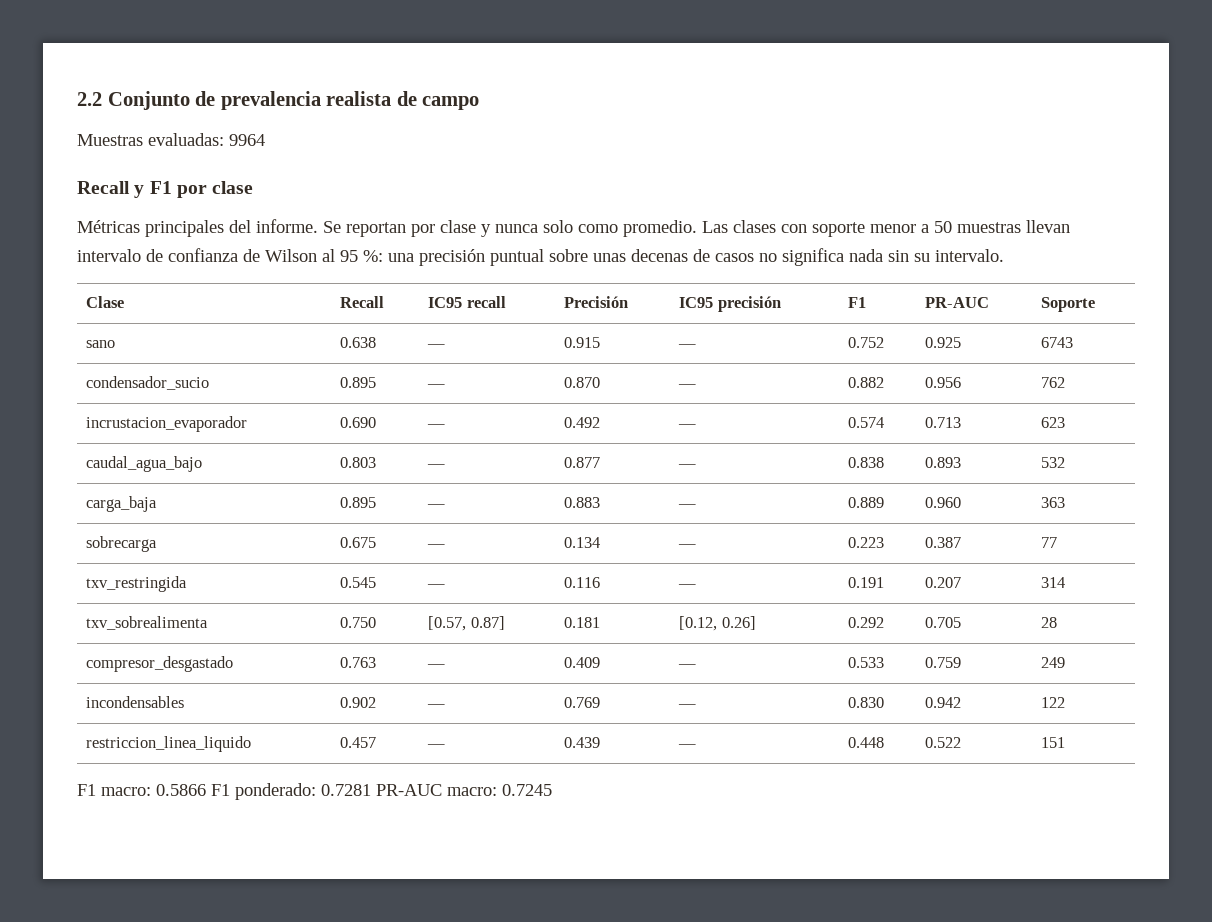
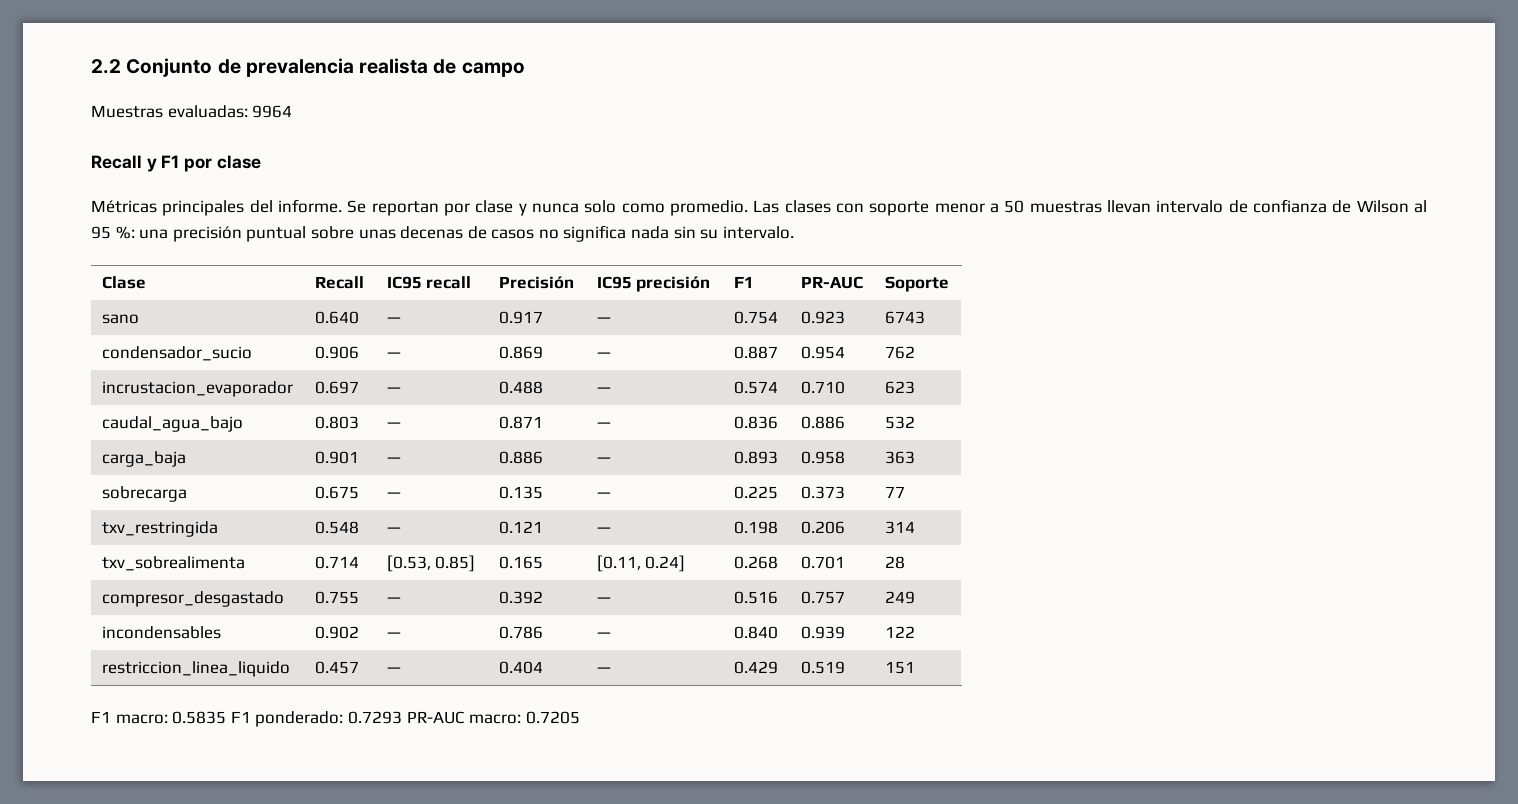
- sano | 0.638 | — | 0.915 | — | 0.752 | 0.925 | 6743
+ sano | 0.640 | — | 0.917 | — | 0.754 | 0.923 | 6743
- condensador_sucio | 0.895 | — | 0.870 | — | 0.882 | 0.956 | 762
+ condensador_sucio | 0.906 | — | 0.869 | — | 0.887 | 0.954 | 762
- incrustacion_evaporador | 0.690 | — | 0.492 | — | 0.574 | 0.713 | 623
+ incrustacion_evaporador | 0.697 | — | 0.488 | — | 0.574 | 0.710 | 623
- caudal_agua_bajo | 0.803 | — | 0.877 | — | 0.838 | 0.893 | 532
+ caudal_agua_bajo | 0.803 | — | 0.871 | — | 0.836 | 0.886 | 532
- carga_baja | 0.895 | — | 0.883 | — | 0.889 | 0.960 | 363
+ carga_baja | 0.901 | — | 0.886 | — | 0.893 | 0.958 | 363
- sobrecarga | 0.675 | — | 0.134 | — | 0.223 | 0.387 | 77
+ sobrecarga | 0.675 | — | 0.135 | — | 0.225 | 0.373 | 77
- txv_restringida | 0.545 | — | 0.116 | — | 0.191 | 0.207 | 314
+ txv_restringida | 0.548 | — | 0.121 | — | 0.198 | 0.206 | 314
- txv_sobrealimenta | 0.750 | [0.57, 0.87] | 0.181 | [0.12, 0.26] | 0.292 | 0.705 | 28
+ txv_sobrealimenta | 0.714 | [0.53, 0.85] | 0.165 | [0.11, 0.24] | 0.268 | 0.701 | 28
- compresor_desgastado | 0.763 | — | 0.409 | — | 0.533 | 0.759 | 249
+ compresor_desgastado | 0.755 | — | 0.392 | — | 0.516 | 0.757 | 249
- incondensables | 0.902 | — | 0.769 | — | 0.830 | 0.942 | 122
+ incondensables | 0.902 | — | 0.786 | — | 0.840 | 0.939 | 122
- restriccion_linea_liquido | 0.457 | — | 0.439 | — | 0.448 | 0.522 | 151
+ restriccion_linea_liquido | 0.457 | — | 0.404 | — | 0.429 | 0.519 | 151
- F1 macro: 0.5866 F1 ponderado: 0.7281 PR-AUC macro: 0.7245
+ F1 macro: 0.5835 F1 ponderado: 0.7293 PR-AUC macro: 0.7205

